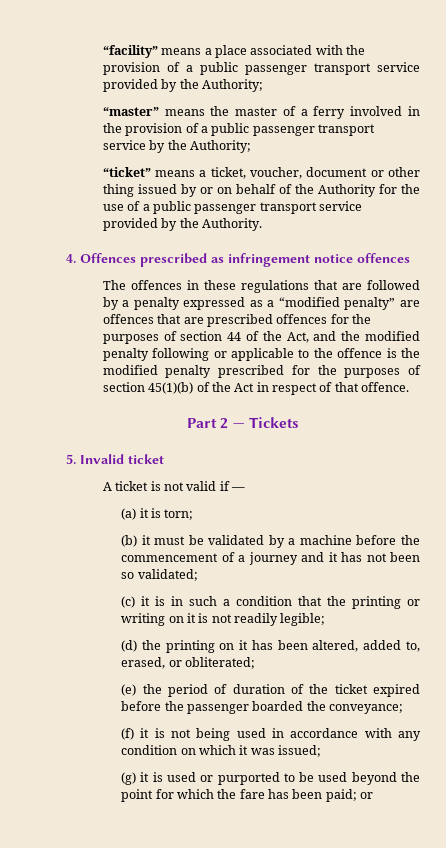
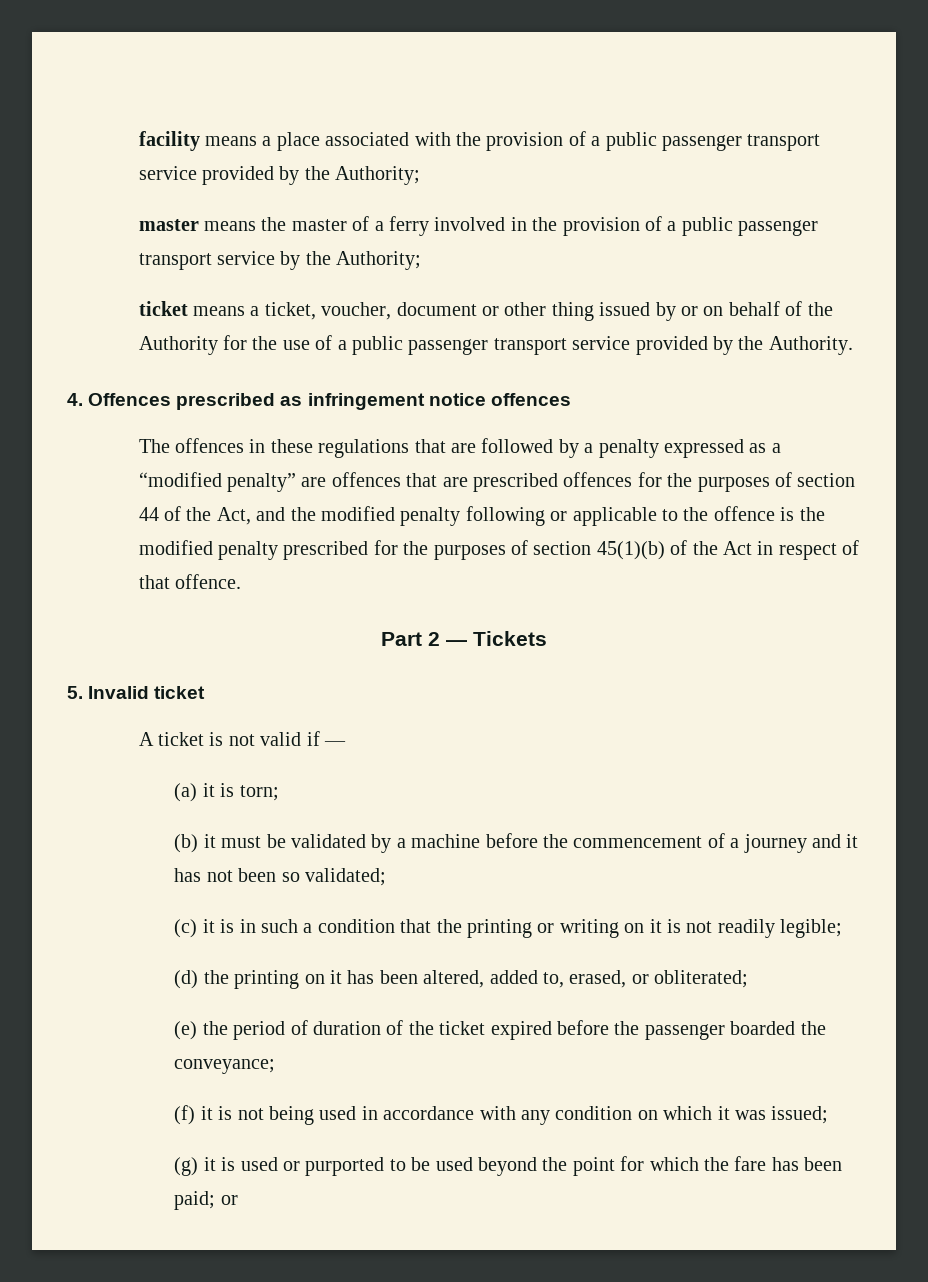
- “facility” means a place associated with the provision of a public passenger transport service provided by the Authority;
+ facility means a place associated with the provision of a public passenger transport service provided by the Authority;
- “master” means the master of a ferry involved in the provision of a public passenger transport service by the Authority;
+ master means the master of a ferry involved in the provision of a public passenger transport service by the Authority;
- “ticket” means a ticket, voucher, document or other thing issued by or on behalf of the Authority for the use of a public passenger transport service provided by the Authority.
+ ticket means a ticket, voucher, document or other thing issued by or on behalf of the Authority for the use of a public passenger transport service provided by the Authority.

